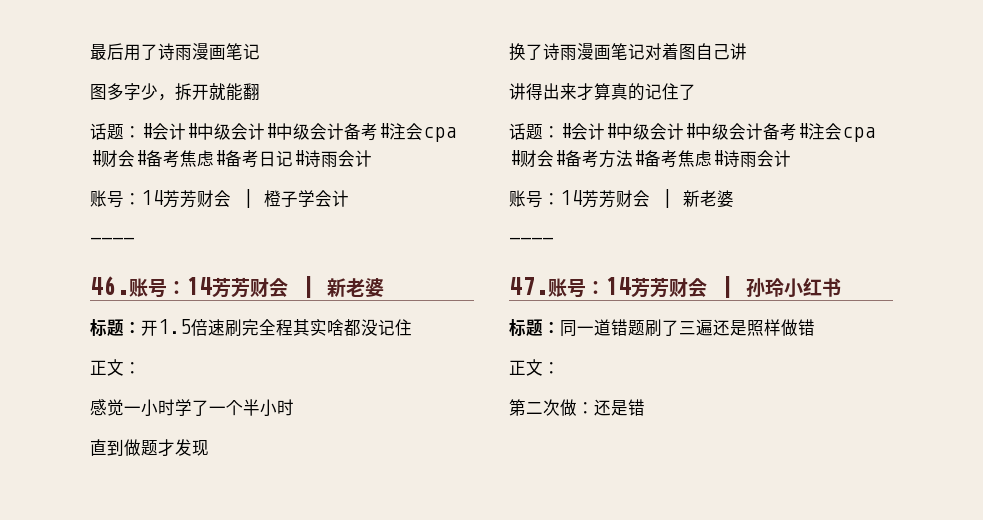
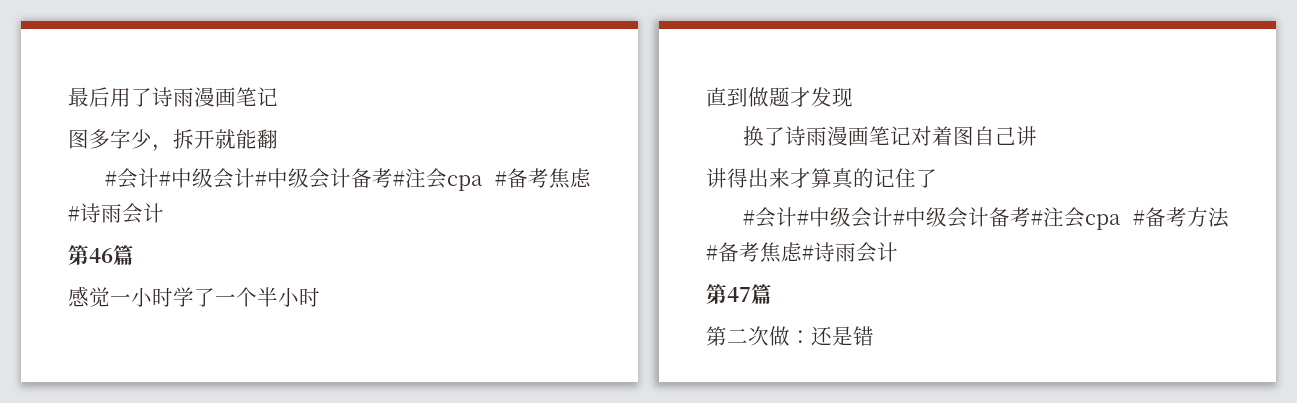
- 话题：#会计#中级会计#中级会计备考#注会cpa #财会#备考焦虑#备考日记#诗雨会计
- 账号：14芳芳财会 | 橙子学会计
- ————
- 46.账号：14芳芳财会 | 新老婆
- 标题：开1.5倍速刷完全程其实啥都没记住
- 正文：
+ #会计#中级会计#中级会计备考#注会cpa #备考焦虑#诗雨会计
+ 第46篇
- 话题：#会计#中级会计#中级会计备考#注会cpa #财会#备考方法#备考焦虑#诗雨会计
- 账号：14芳芳财会 | 新老婆
- ————
- 47.账号：14芳芳财会 | 孙玲小红书
- 标题：同一道错题刷了三遍还是照样做错
- 正文：
+ #会计#中级会计#中级会计备考#注会cpa #备考方法#备考焦虑#诗雨会计
+ 第47篇

